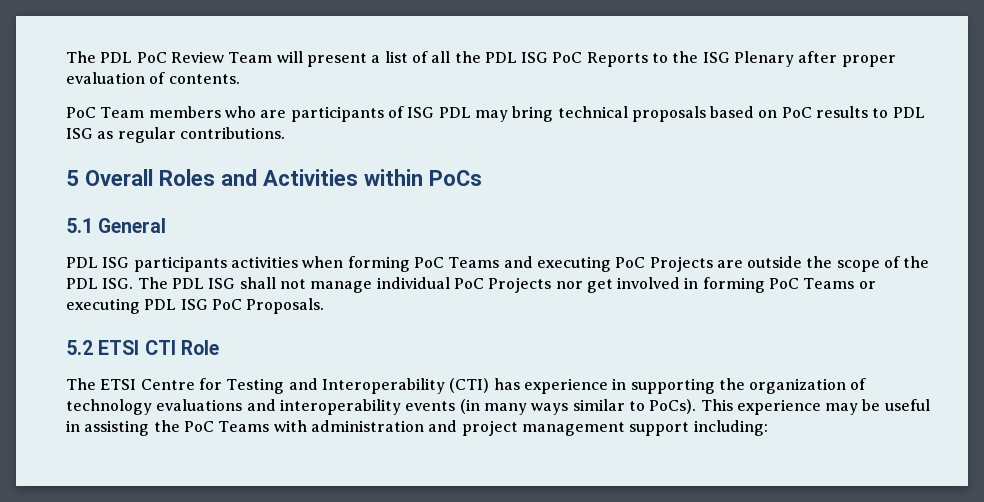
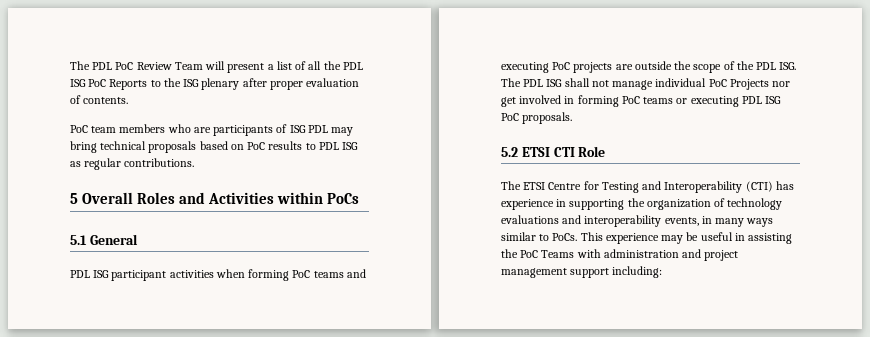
- The PDL PoC Review Team will present a list of all the PDL ISG PoC Reports to the ISG Plenary after proper evaluation of contents.
+ The PDL PoC Review Team will present a list of all the PDL ISG PoC Reports to the ISG plenary after proper evaluation of contents.
- PoC Team members who are participants of ISG PDL may bring technical proposals based on PoC results to PDL ISG as regular contributions.
+ PoC team members who are participants of ISG PDL may bring technical proposals based on PoC results to PDL ISG as regular contributions.
- PDL ISG participants activities when forming PoC Teams and executing PoC Projects are outside the scope of the PDL ISG. The PDL ISG shall not manage individual PoC Projects nor get involved in forming PoC Teams or executing PDL ISG PoC Proposals.
+ PDL ISG participant activities when forming PoC teams and executing PoC projects are outside the scope of the PDL ISG. The PDL ISG shall not manage individual PoC Projects nor get involved in forming PoC teams or executing PDL ISG PoC proposals.
- The ETSI Centre for Testing and Interoperability (CTI) has experience in supporting the organization of technology evaluations and interoperability events (in many ways similar to PoCs).
+ The ETSI Centre for Testing and Interoperability (CTI) has experience in supporting the organization of technology evaluations and interoperability events, in many ways similar to PoCs.

